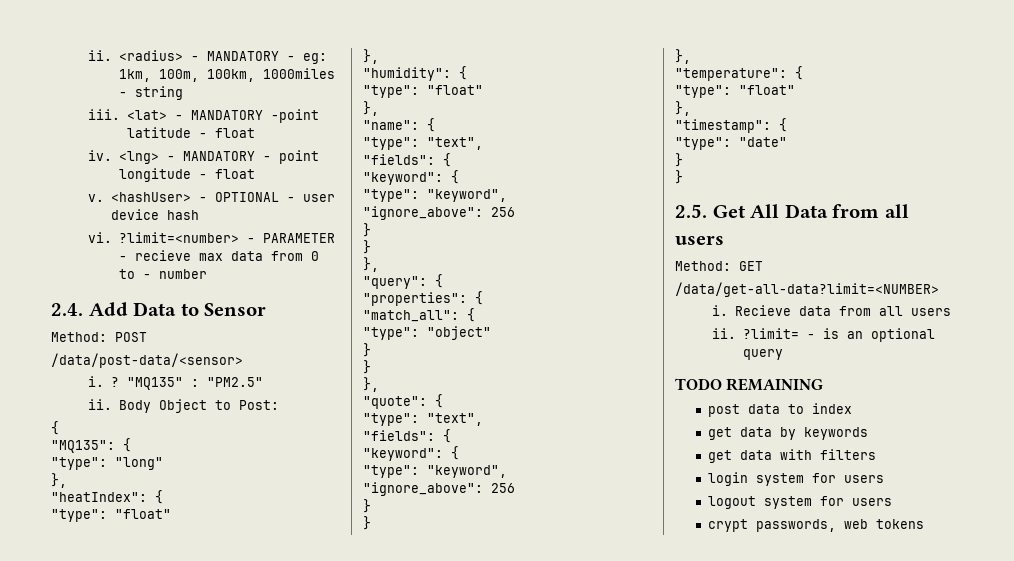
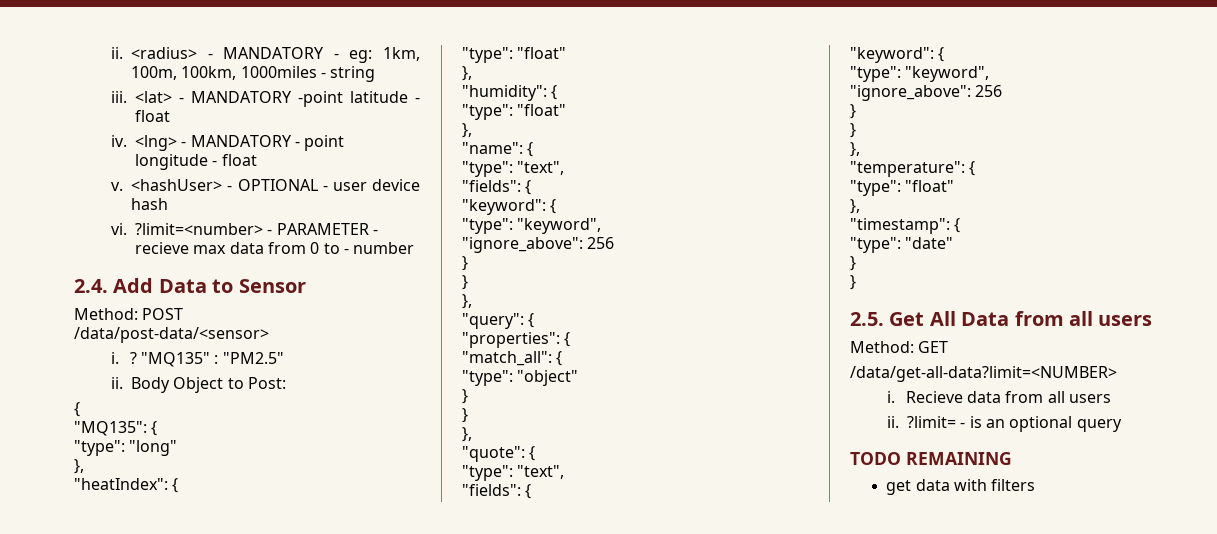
- post data to index
- get data by keywords
  get data with filters
- login system for users
- logout system for users
- crypt passwords, web tokens

